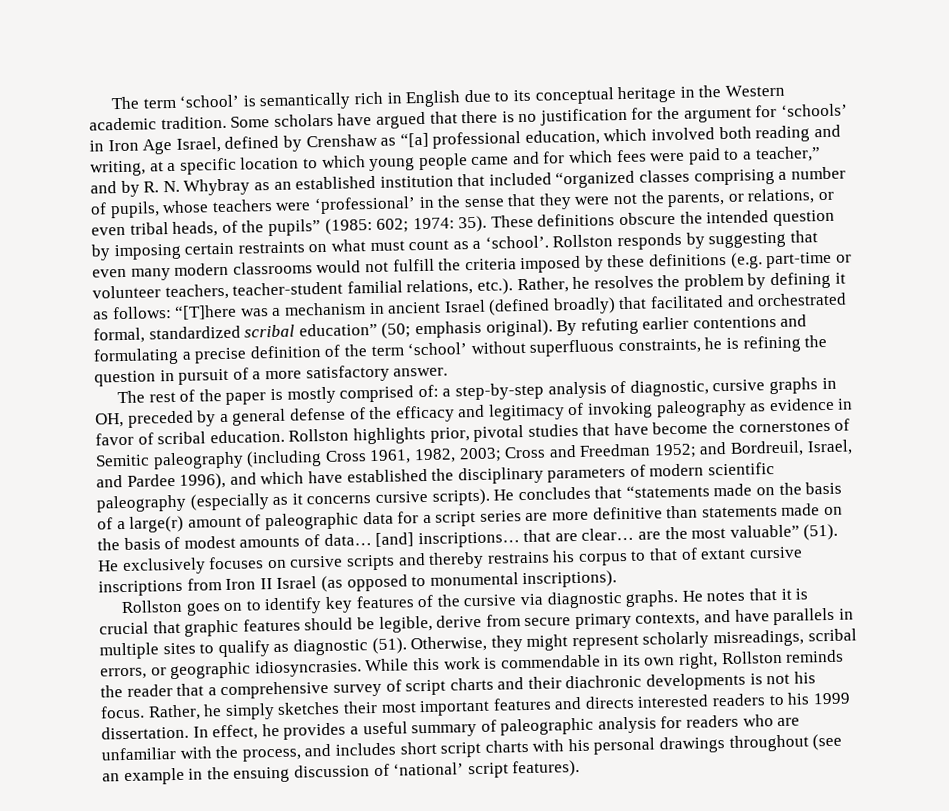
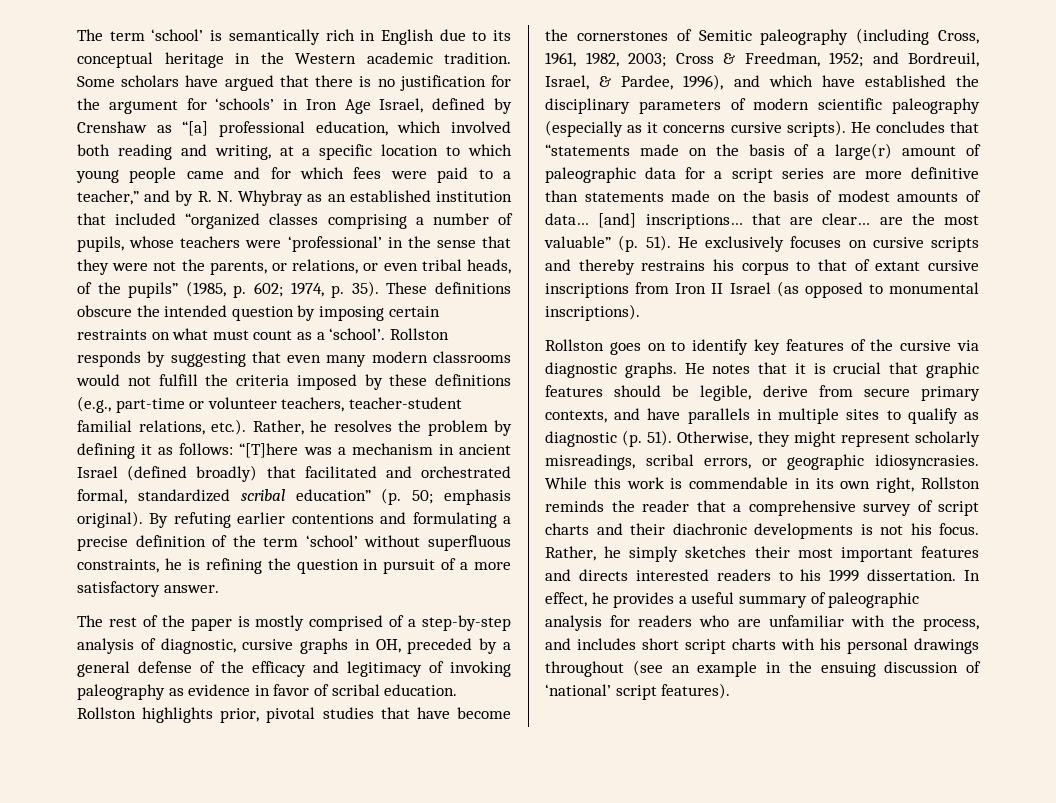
- Some scholars have argued that there is no justification for the argument for ‘schools’ in Iron Age Israel, defined by Crenshaw as “[a] professional education, which involved both reading and writing, at a specific location to which young people came and for which fees were paid to a teacher,” and by R. N. Whybray as an established institution that included “organized classes comprising a number of pupils, whose teachers were ‘professional’ in the sense that they were not the parents, or relations, or even tribal heads, of the pupils” (1985: 602; 1974: 35).
+ Some scholars have argued that there is no justification for the argument for ‘schools’ in Iron Age Israel, defined by Crenshaw as “[a] professional education, which involved both reading and writing, at a specific location to which young people came and for which fees were paid to a teacher,” and by R. N. Whybray as an established institution that included “organized classes comprising a number of pupils, whose teachers were ‘professional’ in the sense that they were not the parents, or relations, or even tribal heads, of the pupils” (1985, p. 602; 1974, p. 35).
- Rollston responds by suggesting that even many modern classrooms would not fulfill the criteria imposed by these definitions (e.g. part-time or volunteer teachers, teacher-student familial relations, etc.). Rather, he resolves the problem by defining it as follows: “[T]here was a mechanism in ancient Israel (defined broadly) that facilitated and orchestrated formal, standardized scribal education” (50; emphasis original).
+ Rollston responds by suggesting that even many modern classrooms would not fulfill the criteria imposed by these definitions (e.g., part-time or volunteer teachers, teacher-student familial relations, etc.). Rather, he resolves the problem by defining it as follows: “[T]here was a mechanism in ancient Israel (defined broadly) that facilitated and orchestrated formal, standardized scribal education” (p. 50; emphasis original).
- The rest of the paper is mostly comprised of: a step-by-step analysis of diagnostic, cursive graphs in OH, preceded by a general defense of the efficacy and legitimacy of invoking paleography as evidence in favor of scribal education.
+ The rest of the paper is mostly comprised of a step-by-step analysis of diagnostic, cursive graphs in OH, preceded by a general defense of the efficacy and legitimacy of invoking paleography as evidence in favor of scribal education.
- Rollston highlights prior, pivotal studies that have become the cornerstones of Semitic paleography (including Cross 1961, 1982, 2003; Cross and Freedman 1952; and Bordreuil, Israel, and Pardee 1996), and which have established the disciplinary parameters of modern scientific paleography (especially as it concerns cursive scripts).
+ Rollston highlights prior, pivotal studies that have become the cornerstones of Semitic paleography (including Cross, 1961, 1982, 2003; Cross & Freedman, 1952; and Bordreuil, Israel, & Pardee, 1996), and which have established the disciplinary parameters of modern scientific paleography (especially as it concerns cursive scripts).
- [and] inscriptions… that are clear… are the most valuable” (51).
+ [and] inscriptions… that are clear… are the most valuable” (p. 51).
- He notes that it is crucial that graphic features should be legible, derive from secure primary contexts, and have parallels in multiple sites to qualify as diagnostic (51).
+ He notes that it is crucial that graphic features should be legible, derive from secure primary contexts, and have parallels in multiple sites to qualify as diagnostic (p. 51).

